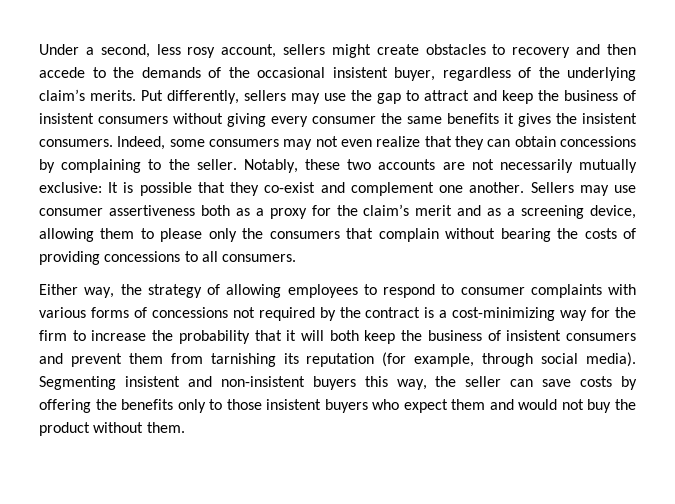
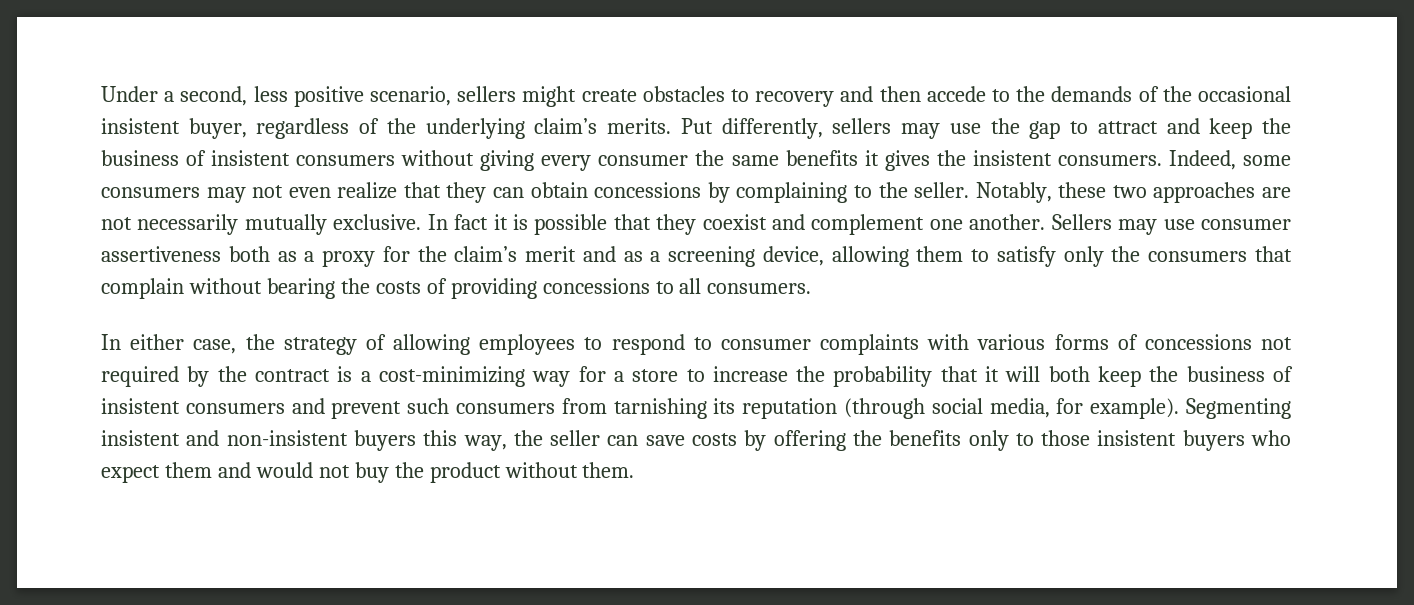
- Under a second, less rosy account, sellers might create obstacles to recovery and then accede to the demands of the occasional insistent buyer, regardless of the underlying claim’s merits.
+ Under a second, less positive scenario, sellers might create obstacles to recovery and then accede to the demands of the occasional insistent buyer, regardless of the underlying claim’s merits.
- Notably, these two accounts are not necessarily mutually exclusive: It is possible that they co-exist and complement one another.
+ Notably, these two approaches are not necessarily mutually exclusive. In fact it is possible that they coexist and complement one another.
- Sellers may use consumer assertiveness both as a proxy for the claim’s merit and as a screening device, allowing them to please only the consumers that complain without bearing the costs of providing concessions to all consumers.
+ Sellers may use consumer assertiveness both as a proxy for the claim’s merit and as a screening device, allowing them to satisfy only the consumers that complain without bearing the costs of providing concessions to all consumers.
- Either way, the strategy of allowing employees to respond to consumer complaints with various forms of concessions not required by the contract is a cost-minimizing way for the firm to increase the probability that it will both keep the business of insistent consumers and prevent them from tarnishing its reputation (for example, through social media).
+ In either case, the strategy of allowing employees to respond to consumer complaints with various forms of concessions not required by the contract is a cost-minimizing way for a store to increase the probability that it will both keep the business of insistent consumers and prevent such consumers from tarnishing its reputation (through social media, for example).

